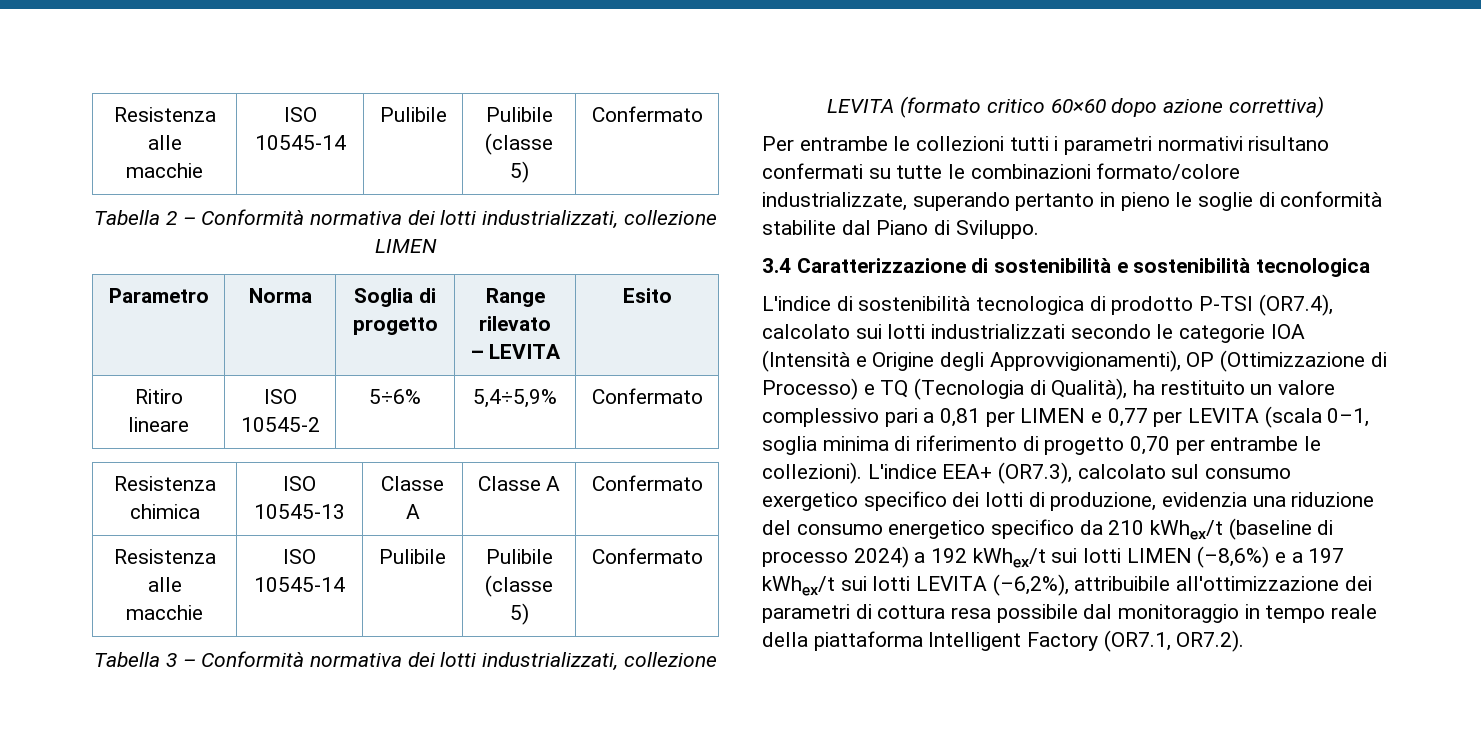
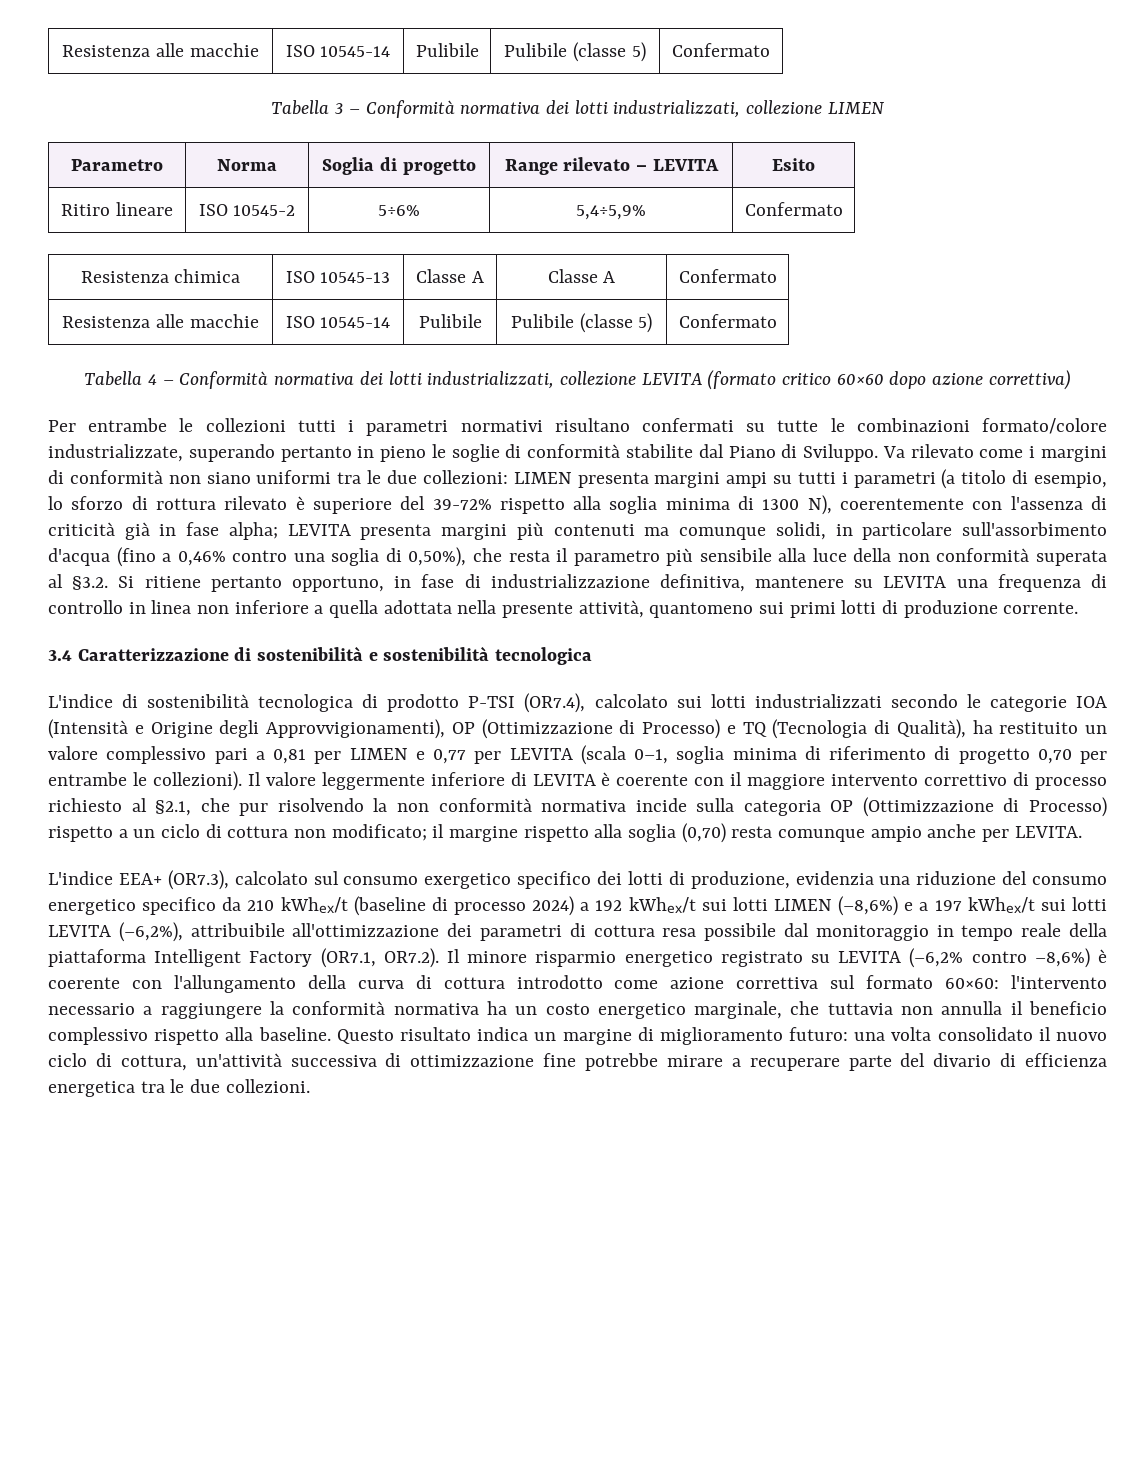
- Tabella 2 – Conformità normativa dei lotti industrializzati, collezione LIMEN
+ Tabella 3 – Conformità normativa dei lotti industrializzati, collezione LIMEN
- Tabella 3 – Conformità normativa dei lotti industrializzati, collezione LEVITA (formato critico 60×60 dopo azione correttiva)
+ Tabella 4 – Conformità normativa dei lotti industrializzati, collezione LEVITA (formato critico 60×60 dopo azione correttiva)
+ Va rilevato come i margini di conformità non siano uniformi tra le due collezioni: LIMEN presenta margini ampi su tutti i parametri (a titolo di esempio, lo sforzo di rottura rilevato è superiore del 39-72% rispetto alla soglia minima di 1300 N), coerentemente con l'assenza di criticità già in fase alpha; LEVITA presenta margini più contenuti ma comunque solidi, in particolare sull'assorbimento d'acqua (fino a 0,46% contro una soglia di 0,50%), che resta il parametro più sensibile alla luce della non conformità superata al §3.2. Si ritiene pertanto opportuno, in fase di industrializzazione definitiva, mantenere su LEVITA una frequenza di controllo in linea non inferiore a quella adottata nella presente attività, quantomeno sui primi lotti di produzione corrente.
- L'indice di sostenibilità tecnologica di prodotto P-TSI (OR7.4), calcolato sui lotti industrializzati secondo le categorie IOA (Intensità e Origine degli Approvvigionamenti), OP (Ottimizzazione di Processo) e TQ (Tecnologia di Qualità), ha restituito un valore complessivo pari a 0,81 per LIMEN e 0,77 per LEVITA (scala 0–1, soglia minima di riferimento di progetto 0,70 per entrambe le collezioni). L'indice EEA+ (OR7.3), calcolato sul consumo exergetico specifico dei lotti di produzione, evidenzia una riduzione del consumo energetico specifico da 210 kWhₑₓ/t (baseline di processo 2024) a 192 kWhₑₓ/t sui lotti LIMEN (–8,6%) e a 197 kWhₑₓ/t sui lotti LEVITA (–6,2%), attribuibile all'ottimizzazione dei parametri di cottura resa possibile dal monitoraggio in tempo reale della piattaforma Intelligent Factory (OR7.1, OR7.2).
+ L'indice di sostenibilità tecnologica di prodotto P-TSI (OR7.4), calcolato sui lotti industrializzati secondo le categorie IOA (Intensità e Origine degli Approvvigionamenti), OP (Ottimizzazione di Processo) e TQ (Tecnologia di Qualità), ha restituito un valore complessivo pari a 0,81 per LIMEN e 0,77 per LEVITA (scala 0–1, soglia minima di riferimento di progetto 0,70 per entrambe le collezioni). Il valore leggermente inferiore di LEVITA è coerente con il maggiore intervento correttivo di processo richiesto al §2.1, che pur risolvendo la non conformità normativa incide sulla categoria OP (Ottimizzazione di Processo) rispetto a un ciclo di cottura non modificato; il margine rispetto alla soglia (0,70) resta comunque ampio anche per LEVITA.
+ L'indice EEA+ (OR7.3), calcolato sul consumo exergetico specifico dei lotti di produzione, evidenzia una riduzione del consumo energetico specifico da 210 kWhₑₓ/t (baseline di processo 2024) a 192 kWhₑₓ/t sui lotti LIMEN (–8,6%) e a 197 kWhₑₓ/t sui lotti LEVITA (–6,2%), attribuibile all'ottimizzazione dei parametri di cottura resa possibile dal monitoraggio in tempo reale della piattaforma Intelligent Factory (OR7.1, OR7.2). Il minore risparmio energetico registrato su LEVITA (–6,2% contro –8,6%) è coerente con l'allungamento della curva di cottura introdotto come azione correttiva sul formato 60×60: l'intervento necessario a raggiungere la conformità normativa ha un costo energetico marginale, che tuttavia non annulla il beneficio complessivo rispetto alla baseline. Questo risultato indica un margine di miglioramento futuro: una volta consolidato il nuovo ciclo di cottura, un'attività successiva di ottimizzazione fine potrebbe mirare a recuperare parte del divario di efficienza energetica tra le due collezioni.

